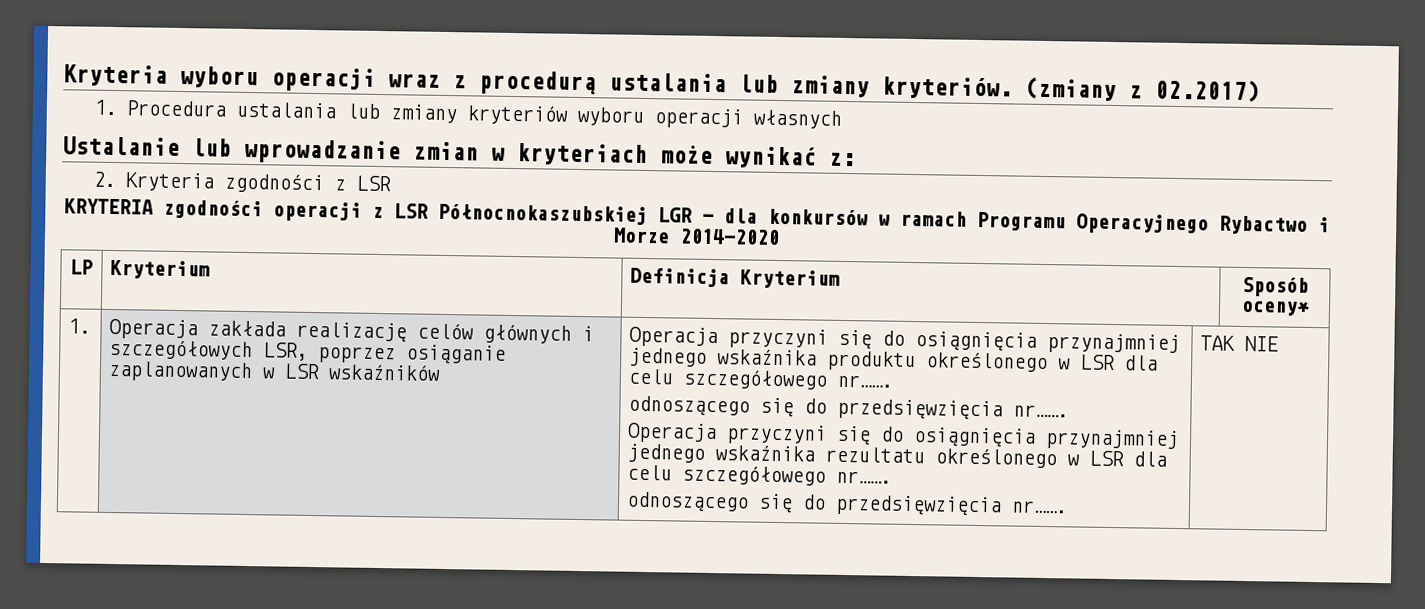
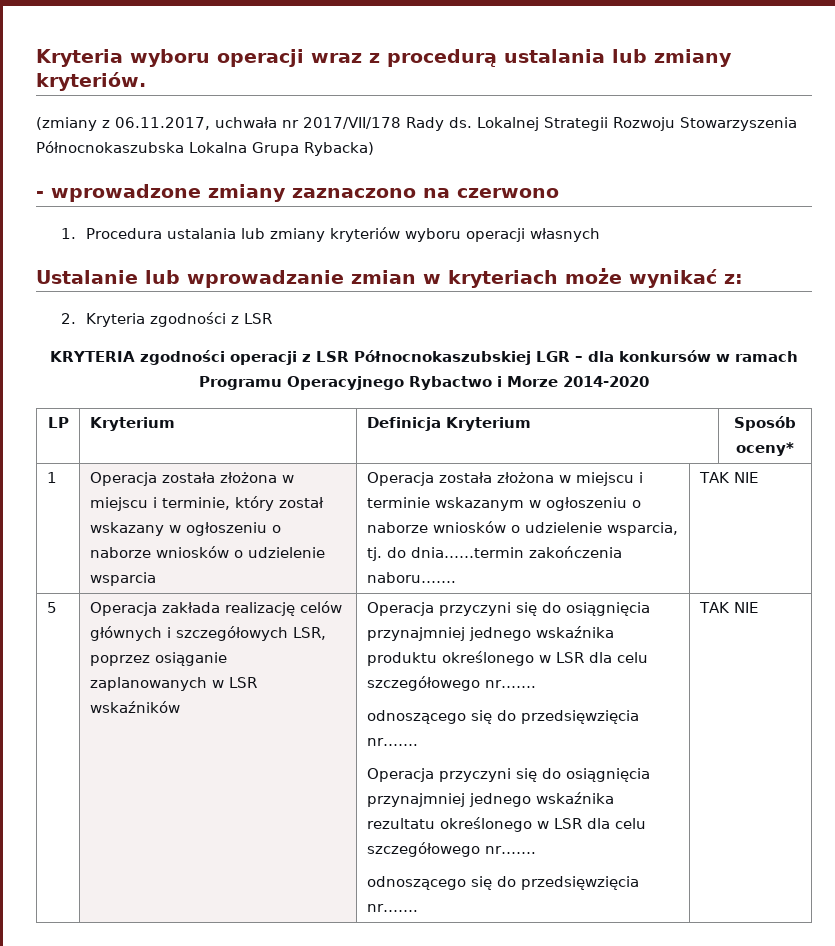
- Kryteria wyboru operacji wraz z procedurą ustalania lub zmiany kryteriów. (zmiany z 02.2017)
+ Kryteria wyboru operacji wraz z procedurą ustalania lub zmiany kryteriów.
+ (zmiany z 06.11.2017, uchwała nr 2017/VII/178 Rady ds. Lokalnej Strategii Rozwoju Stowarzyszenia Północnokaszubska Lokalna Grupa Rybacka)
+ - wprowadzone zmiany zaznaczono na czerwono
  LP | Kryterium | Definicja Kryterium | Sposób oceny*
- 1.
+ 1 | Operacja została złożona w miejscu i terminie, który został wskazany w ogłoszeniu o naborze wniosków o udzielenie wsparcia | Operacja została złożona w miejscu i terminie wskazanym w ogłoszeniu o naborze wniosków o udzielenie wsparcia, tj. do dnia……termin zakończenia naboru……. | TAK NIE
+ 5

